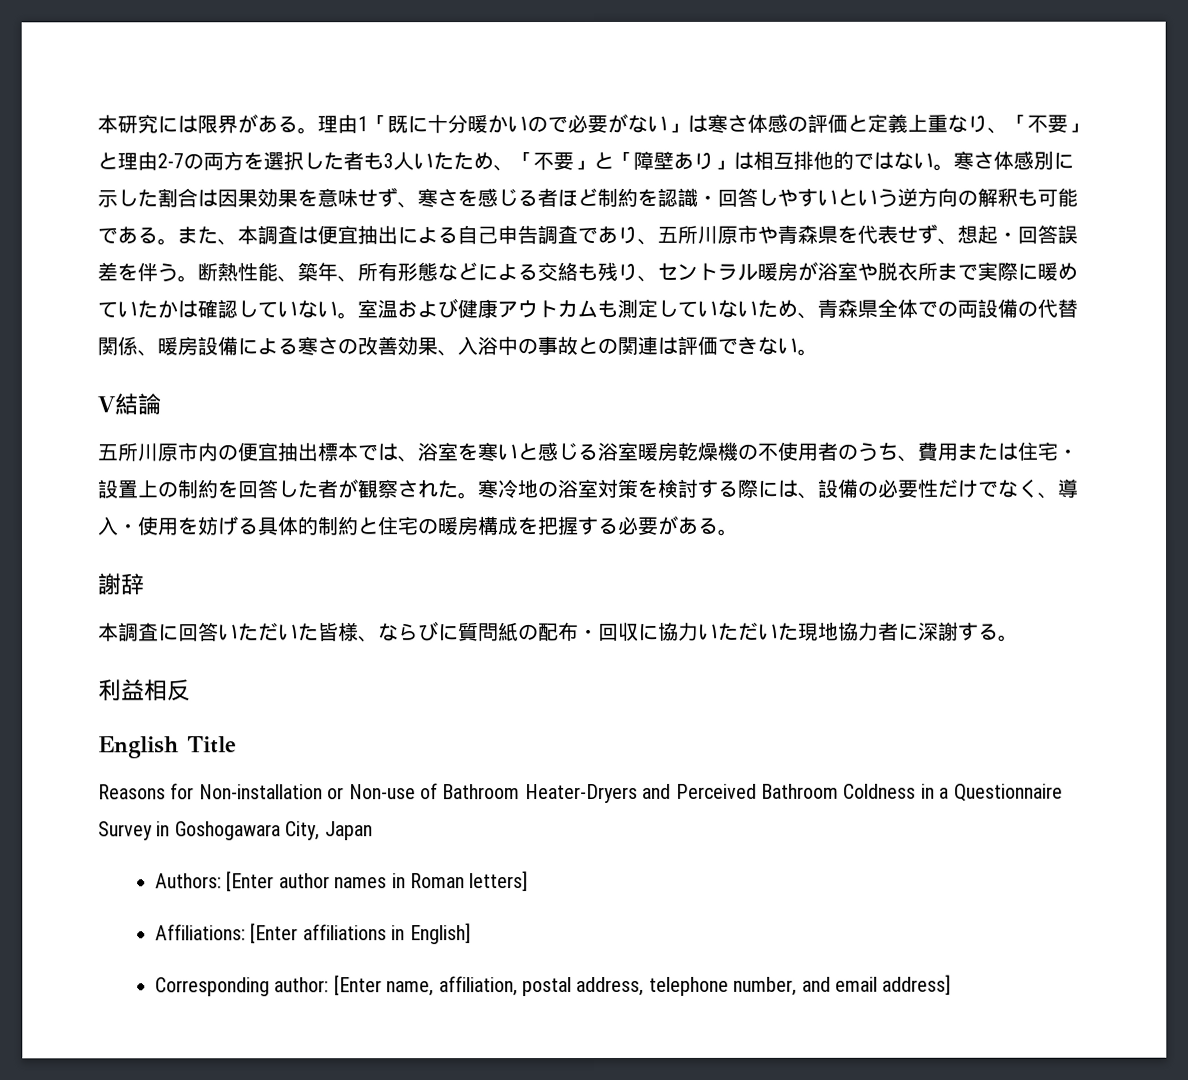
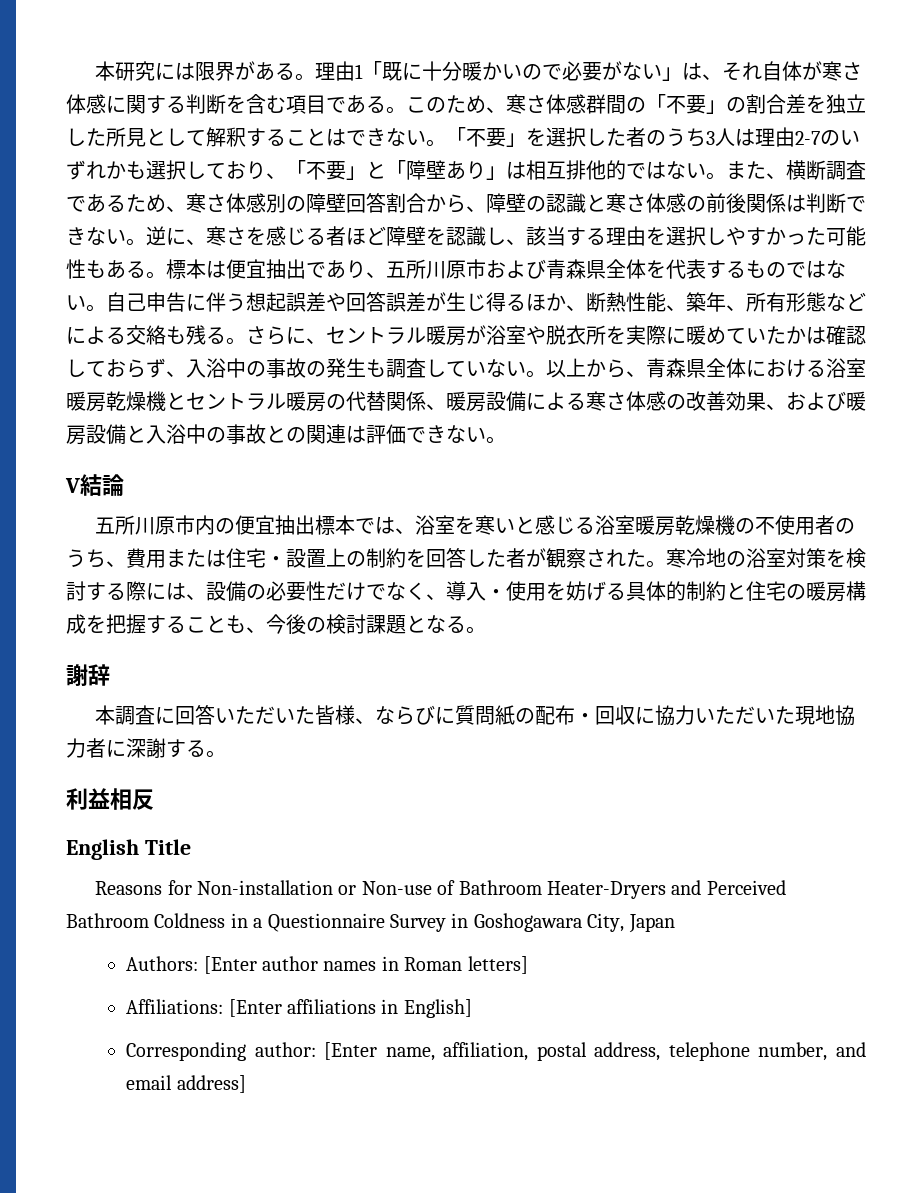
- 理由1「既に十分暖かいので必要がない」は寒さ体感の評価と定義上重なり、「不要」と理由2-7の両方を選択した者も3人いたため、「不要」と「障壁あり」は相互排他的ではない。
+ 理由1「既に十分暖かいので必要がない」は、それ自体が寒さ体感に関する判断を含む項目である。このため、寒さ体感群間の「不要」の割合差を独立した所見として解釈することはできない。「不要」を選択した者のうち3人は理由2-7のいずれかも選択しており、「不要」と「障壁あり」は相互排他的ではない。
- 寒さ体感別に示した割合は因果効果を意味せず、寒さを感じる者ほど制約を認識・回答しやすいという逆方向の解釈も可能である。また、本調査は便宜抽出による自己申告調査であり、五所川原市や青森県を代表せず、想起・回答誤差を伴う。断熱性能、築年、所有形態などによる交絡も残り、セントラル暖房が浴室や脱衣所まで実際に暖めていたかは確認していない。室温および健康アウトカムも測定していないため、青森県全体での両設備の代替関係、暖房設備による寒さの改善効果、入浴中の事故との関連は評価できない。
+ また、横断調査であるため、寒さ体感別の障壁回答割合から、障壁の認識と寒さ体感の前後関係は判断できない。逆に、寒さを感じる者ほど障壁を認識し、該当する理由を選択しやすかった可能性もある。標本は便宜抽出であり、五所川原市および青森県全体を代表するものではない。自己申告に伴う想起誤差や回答誤差が生じ得るほか、断熱性能、築年、所有形態などによる交絡も残る。さらに、セントラル暖房が浴室や脱衣所を実際に暖めていたかは確認しておらず、入浴中の事故の発生も調査していない。以上から、青森県全体における浴室暖房乾燥機とセントラル暖房の代替関係、暖房設備による寒さ体感の改善効果、および暖房設備と入浴中の事故との関連は評価できない。
- 寒冷地の浴室対策を検討する際には、設備の必要性だけでなく、導入・使用を妨げる具体的制約と住宅の暖房構成を把握する必要がある。
+ 寒冷地の浴室対策を検討する際には、設備の必要性だけでなく、導入・使用を妨げる具体的制約と住宅の暖房構成を把握することも、今後の検討課題となる。

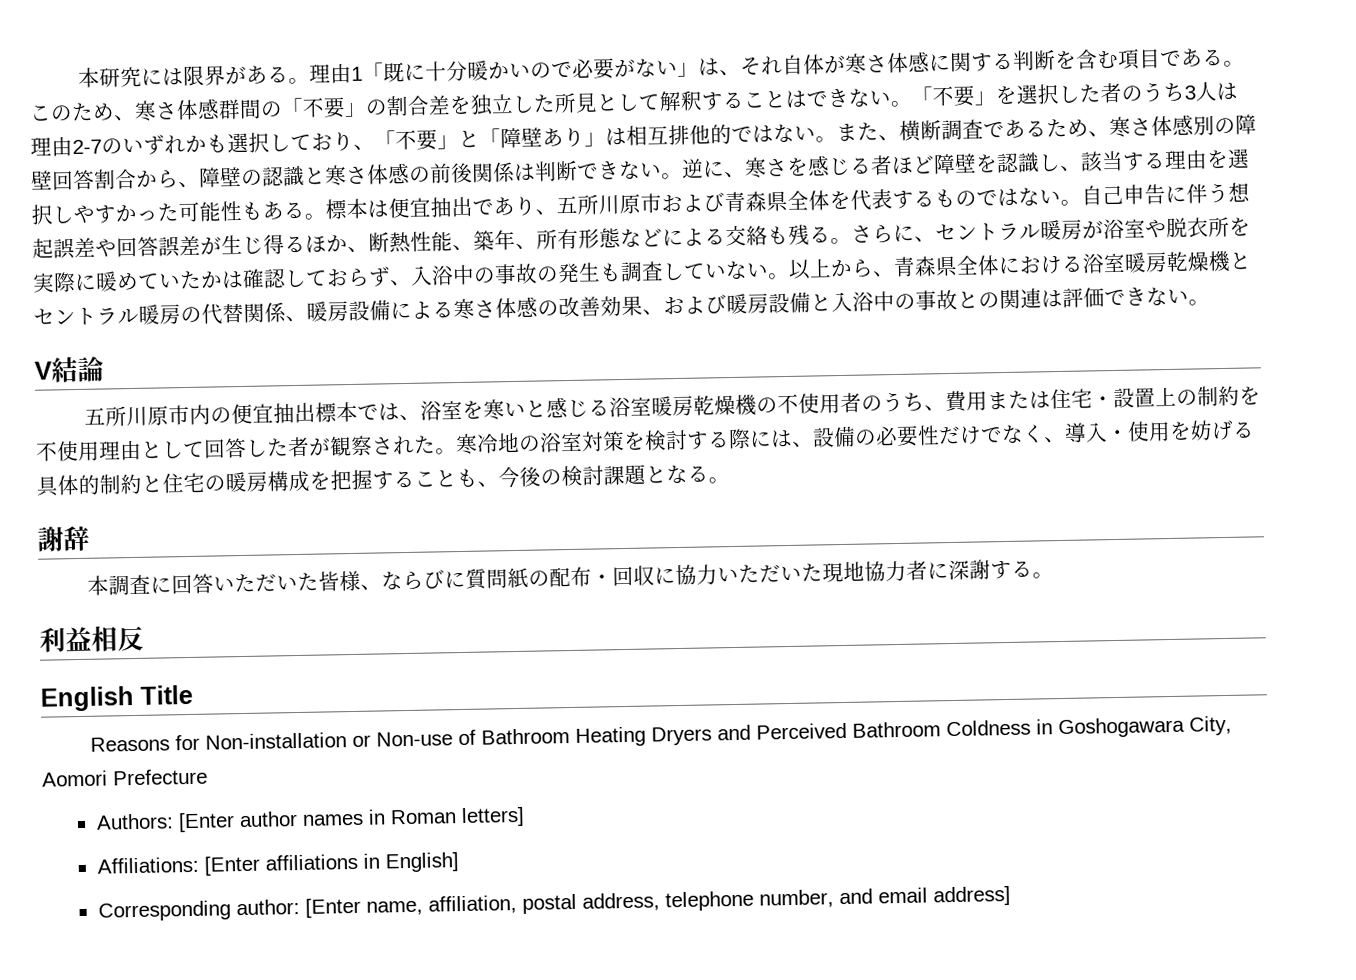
- 五所川原市内の便宜抽出標本では、浴室を寒いと感じる浴室暖房乾燥機の不使用者のうち、費用または住宅・設置上の制約を回答した者が観察された。
+ 五所川原市内の便宜抽出標本では、浴室を寒いと感じる浴室暖房乾燥機の不使用者のうち、費用または住宅・設置上の制約を不使用理由として回答した者が観察された。
- Reasons for Non-installation or Non-use of Bathroom Heater-Dryers and Perceived Bathroom Coldness in a Questionnaire Survey in Goshogawara City, Japan
+ Reasons for Non-installation or Non-use of Bathroom Heating Dryers and Perceived Bathroom Coldness in Goshogawara City, Aomori Prefecture

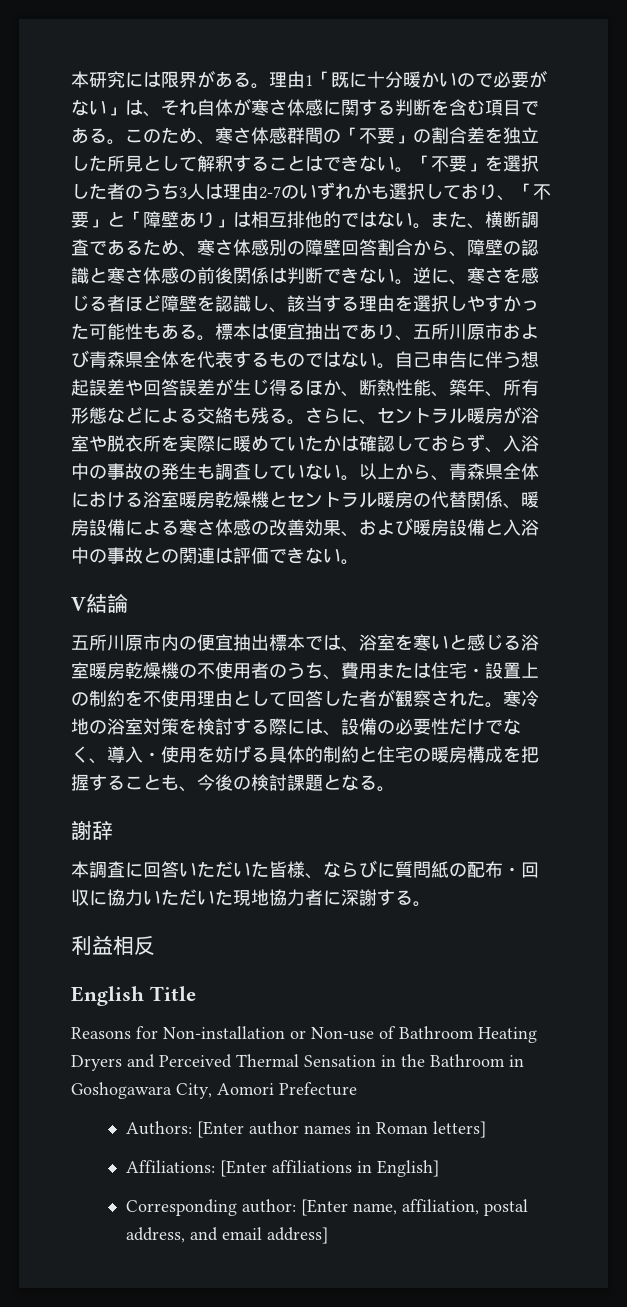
- Reasons for Non-installation or Non-use of Bathroom Heating Dryers and Perceived Bathroom Coldness in Goshogawara City, Aomori Prefecture
+ Reasons for Non-installation or Non-use of Bathroom Heating Dryers and Perceived Thermal Sensation in the Bathroom in Goshogawara City, Aomori Prefecture
- Corresponding author: [Enter name, affiliation, postal address, telephone number, and email address]
+ Corresponding author: [Enter name, affiliation, postal address, and email address]

